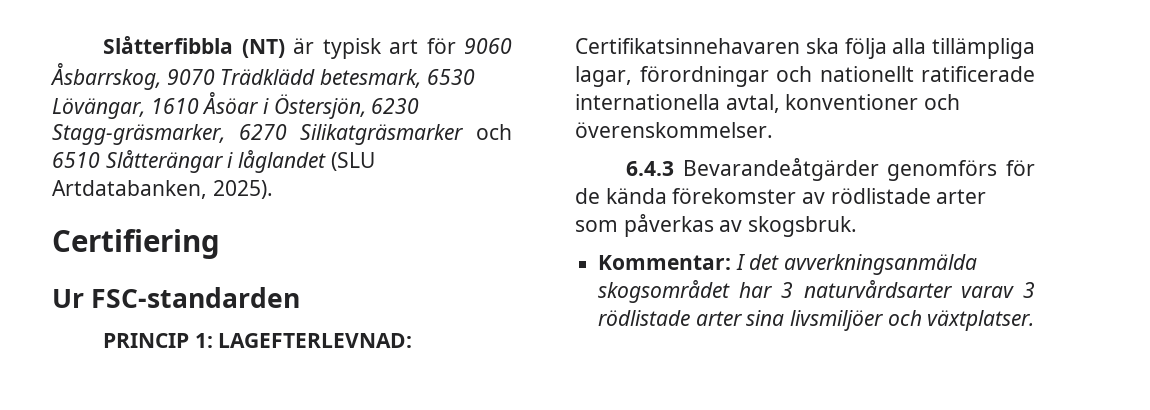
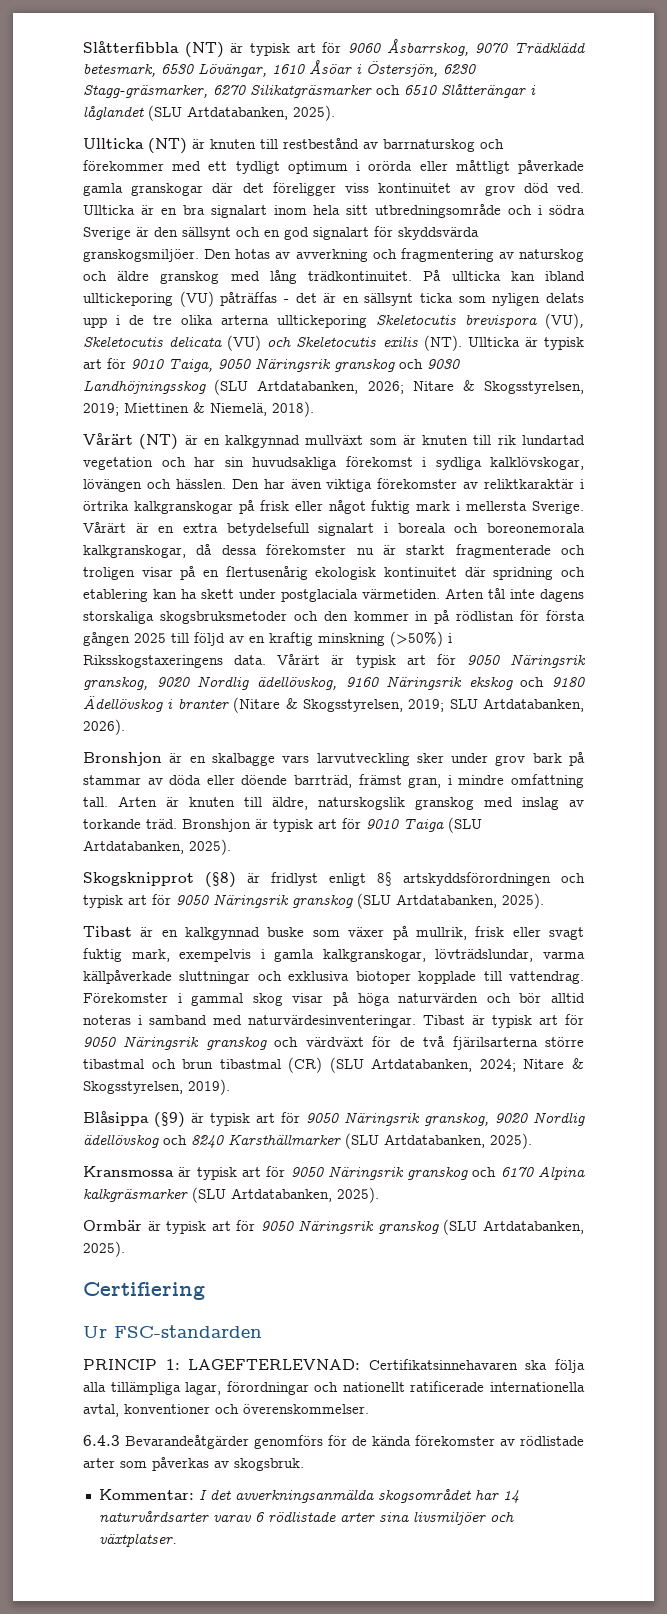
+ Ullticka (NT) är knuten till restbestånd av barrnaturskog och förekommer med ett tydligt optimum i orörda eller måttligt påverkade gamla granskogar där det föreligger viss kontinuitet av grov död ved. Ullticka är en bra signalart inom hela sitt utbredningsområde och i södra Sverige är den sällsynt och en god signalart för skyddsvärda granskogsmiljöer. Den hotas av avverkning och fragmentering av naturskog och äldre granskog med lång trädkontinuitet. På ullticka kan ibland ulltickeporing (VU) påträffas - det är en sällsynt ticka som nyligen delats upp i de tre olika arterna ulltickeporing Skeletocutis brevispora (VU), Skeletocutis delicata (VU) och Skeletocutis exilis (NT). Ullticka är typisk art för 9010 Taiga, 9050 Näringsrik granskog och 9030 Landhöjningsskog (SLU Artdatabanken, 2026; Nitare & Skogsstyrelsen, 2019; Miettinen & Niemelä, 2018).
+ Vårärt (NT) är en kalkgynnad mullväxt som är knuten till rik lundartad vegetation och har sin huvudsakliga förekomst i sydliga kalklövskogar, lövängen och hässlen. Den har även viktiga förekomster av reliktkaraktär i örtrika kalkgranskogar på frisk eller något fuktig mark i mellersta Sverige. Vårärt är en extra betydelsefull signalart i boreala och boreonemorala kalkgranskogar, då dessa förekomster nu är starkt fragmenterade och troligen visar på en flertusenårig ekologisk kontinuitet där spridning och etablering kan ha skett under postglaciala värmetiden. Arten tål inte dagens storskaliga skogsbruksmetoder och den kommer in på rödlistan för första gången 2025 till följd av en kraftig minskning (>50%) i Riksskogstaxeringens data. Vårärt är typisk art för 9050 Näringsrik granskog, 9020 Nordlig ädellövskog, 9160 Näringsrik ekskog och 9180 Ädellövskog i branter (Nitare & Skogsstyrelsen, 2019; SLU Artdatabanken, 2026).
+ Bronshjon är en skalbagge vars larvutveckling sker under grov bark på stammar av döda eller döende barrträd, främst gran, i mindre omfattning tall. Arten är knuten till äldre, naturskogslik granskog med inslag av torkande träd. Bronshjon är typisk art för 9010 Taiga (SLU Artdatabanken, 2025).
+ Skogsknipprot (§8) är fridlyst enligt 8§ artskyddsförordningen och typisk art för 9050 Näringsrik granskog (SLU Artdatabanken, 2025).
+ Tibast är en kalkgynnad buske som växer på mullrik, frisk eller svagt fuktig mark, exempelvis i gamla kalkgranskogar, lövträdslundar, varma källpåverkade sluttningar och exklusiva biotoper kopplade till vattendrag. Förekomster i gammal skog visar på höga naturvärden och bör alltid noteras i samband med naturvärdesinventeringar. Tibast är typisk art för 9050 Näringsrik granskog och värdväxt för de två fjärilsarterna större tibastmal och brun tibastmal (CR) (SLU Artdatabanken, 2024; Nitare & Skogsstyrelsen, 2019).
+ Blåsippa (§9) är typisk art för 9050 Näringsrik granskog, 9020 Nordlig ädellövskog och 8240 Karsthällmarker (SLU Artdatabanken, 2025).
+ Kransmossa är typisk art för 9050 Näringsrik granskog och 6170 Alpina kalkgräsmarker (SLU Artdatabanken, 2025).
+ Ormbär är typisk art för 9050 Näringsrik granskog (SLU Artdatabanken, 2025).
- Kommentar: I det avverkningsanmälda skogsområdet har 3 naturvårdsarter varav 3 rödlistade arter sina livsmiljöer och växtplatser.
+ Kommentar: I det avverkningsanmälda skogsområdet har 14 naturvårdsarter varav 6 rödlistade arter sina livsmiljöer och växtplatser.

